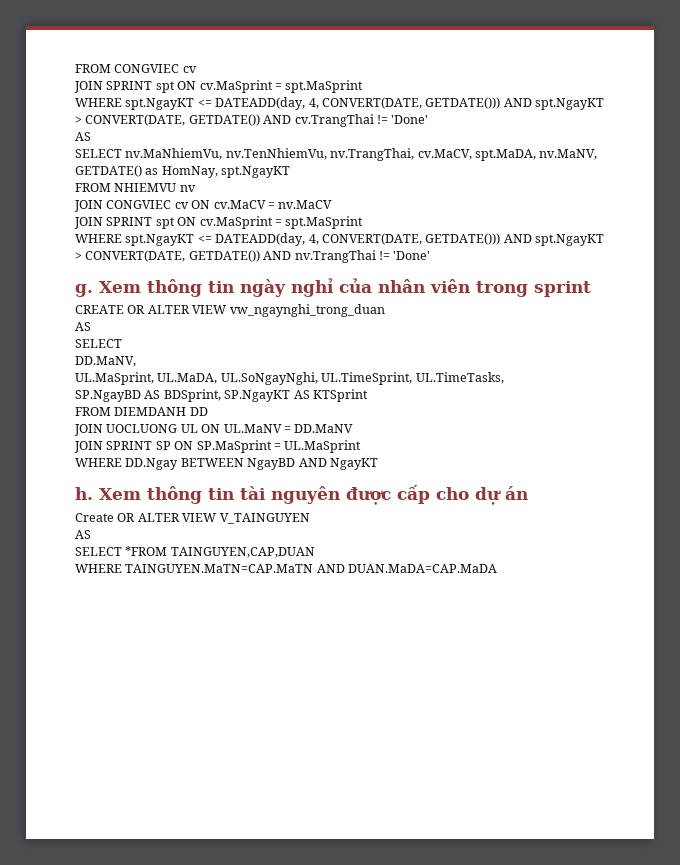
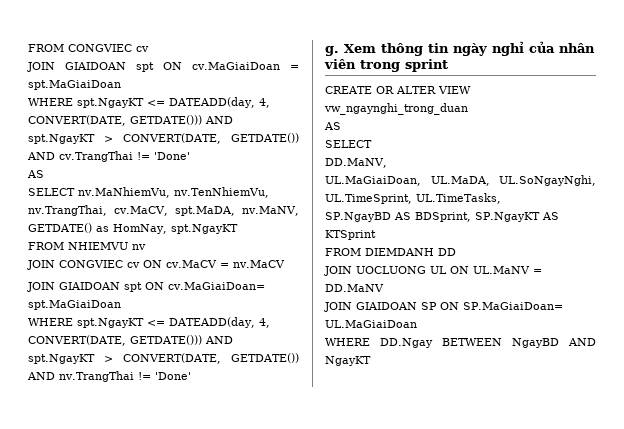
  FROM CONGVIEC cv
- JOIN SPRINT spt ON cv.MaSprint = spt.MaSprint
+ JOIN GIAIDOAN spt ON cv.MaGiaiDoan = spt.MaGiaiDoan
  JOIN CONGVIEC cv ON cv.MaCV = nv.MaCV
- JOIN SPRINT spt ON cv.MaSprint = spt.MaSprint
+ JOIN GIAIDOAN spt ON cv.MaGiaiDoan= spt.MaGiaiDoan
- UL.MaSprint, UL.MaDA, UL.SoNgayNghi, UL.TimeSprint, UL.TimeTasks,
+ UL.MaGiaiDoan, UL.MaDA, UL.SoNgayNghi, UL.TimeSprint, UL.TimeTasks,
- JOIN SPRINT SP ON SP.MaSprint = UL.MaSprint
+ JOIN GIAIDOAN SP ON SP.MaGiaiDoan= UL.MaGiaiDoan
- h. Xem thông tin tài nguyên được cấp cho dự án
- Create OR ALTER VIEW V_TAINGUYEN
- AS
- SELECT *FROM TAINGUYEN,CAP,DUAN
- WHERE TAINGUYEN.MaTN=CAP.MaTN AND DUAN.MaDA=CAP.MaDA

